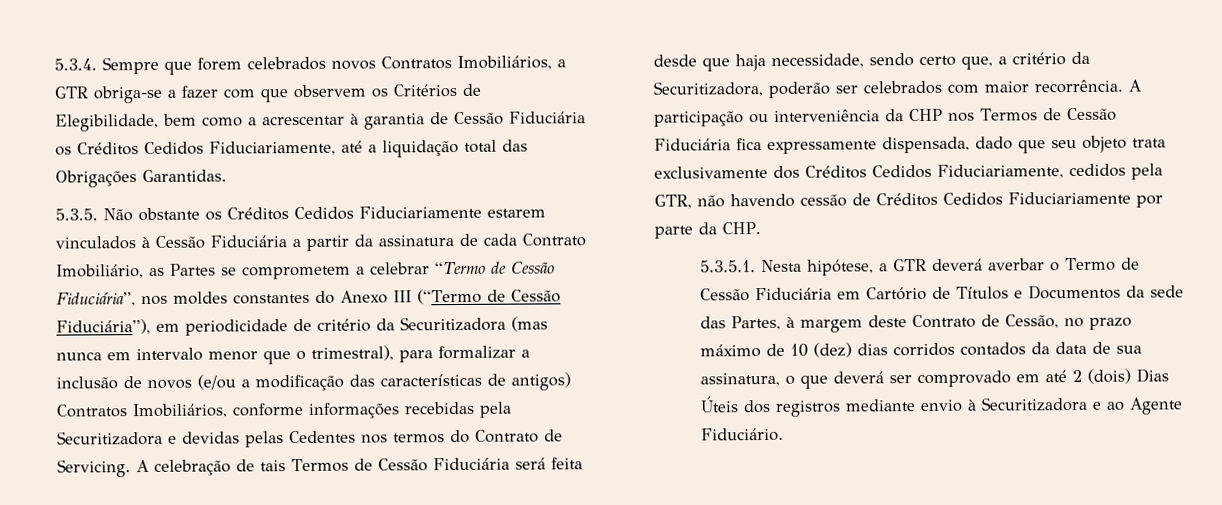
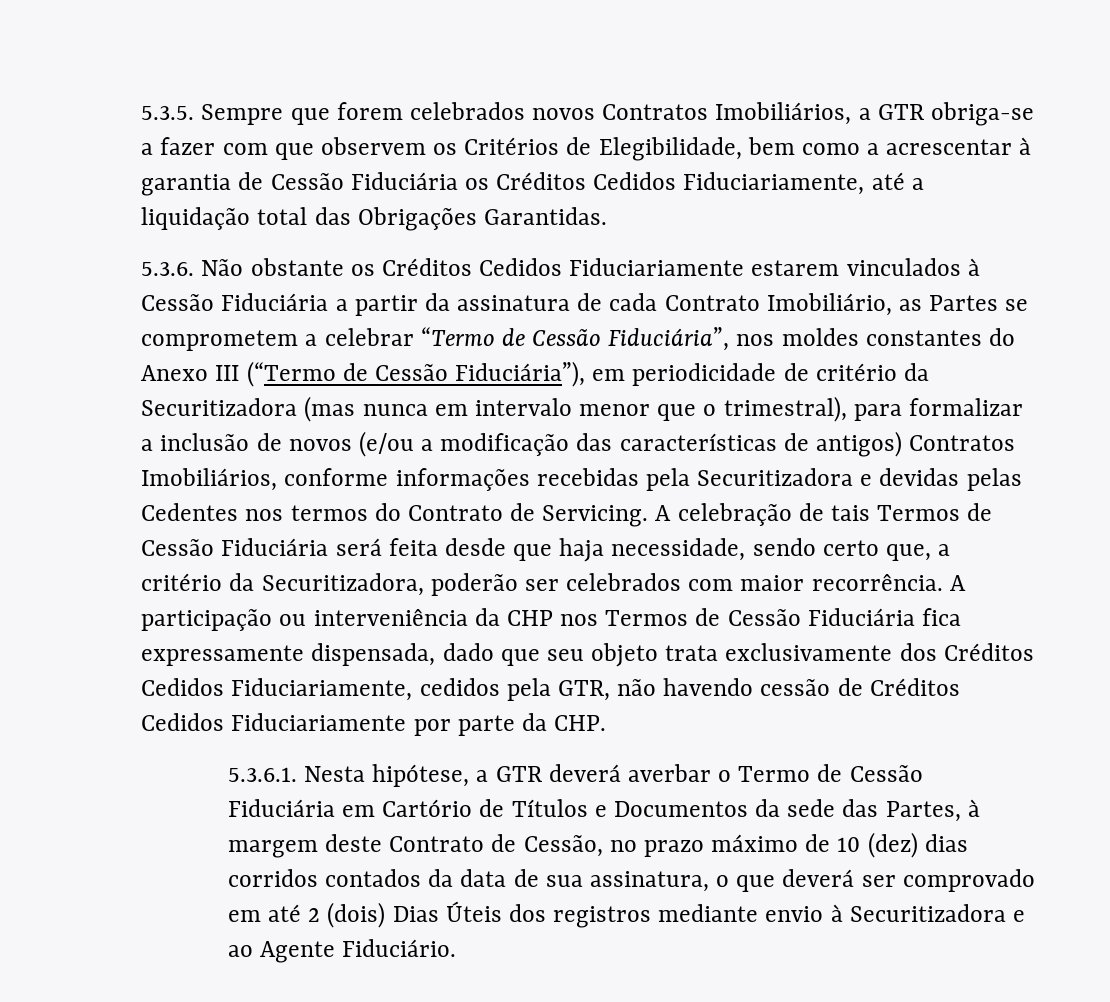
- 5.3.4. Sempre que forem celebrados novos Contratos Imobiliários, a GTR obriga-se a fazer com que observem os Critérios de Elegibilidade, bem como a acrescentar à garantia de Cessão Fiduciária os Créditos Cedidos Fiduciariamente, até a liquidação total das Obrigações Garantidas.
+ 5.3.5. Sempre que forem celebrados novos Contratos Imobiliários, a GTR obriga-se a fazer com que observem os Critérios de Elegibilidade, bem como a acrescentar à garantia de Cessão Fiduciária os Créditos Cedidos Fiduciariamente, até a liquidação total das Obrigações Garantidas.
- 5.3.5. Não obstante os Créditos Cedidos Fiduciariamente estarem vinculados à Cessão Fiduciária a partir da assinatura de cada Contrato Imobiliário, as Partes se comprometem a celebrar “Termo de Cessão Fiduciária”, nos moldes constantes do Anexo III (“Termo de Cessão Fiduciária”), em periodicidade de critério da Securitizadora (mas nunca em intervalo menor que o trimestral), para formalizar a inclusão de novos (e/ou a modificação das características de antigos) Contratos Imobiliários, conforme informações recebidas pela Securitizadora e devidas pelas Cedentes nos termos do Contrato de Servicing.
+ 5.3.6. Não obstante os Créditos Cedidos Fiduciariamente estarem vinculados à Cessão Fiduciária a partir da assinatura de cada Contrato Imobiliário, as Partes se comprometem a celebrar “Termo de Cessão Fiduciária”, nos moldes constantes do Anexo III (“Termo de Cessão Fiduciária”), em periodicidade de critério da Securitizadora (mas nunca em intervalo menor que o trimestral), para formalizar a inclusão de novos (e/ou a modificação das características de antigos) Contratos Imobiliários, conforme informações recebidas pela Securitizadora e devidas pelas Cedentes nos termos do Contrato de Servicing.
- 5.3.5.1. Nesta hipótese, a GTR deverá averbar o Termo de Cessão Fiduciária em Cartório de Títulos e Documentos da sede das Partes, à margem deste Contrato de Cessão, no prazo máximo de 10 (dez) dias corridos contados da data de sua assinatura, o que deverá ser comprovado em até 2 (dois) Dias Úteis dos registros mediante envio à Securitizadora e ao Agente Fiduciário.
+ 5.3.6.1. Nesta hipótese, a GTR deverá averbar o Termo de Cessão Fiduciária em Cartório de Títulos e Documentos da sede das Partes, à margem deste Contrato de Cessão, no prazo máximo de 10 (dez) dias corridos contados da data de sua assinatura, o que deverá ser comprovado em até 2 (dois) Dias Úteis dos registros mediante envio à Securitizadora e ao Agente Fiduciário.

